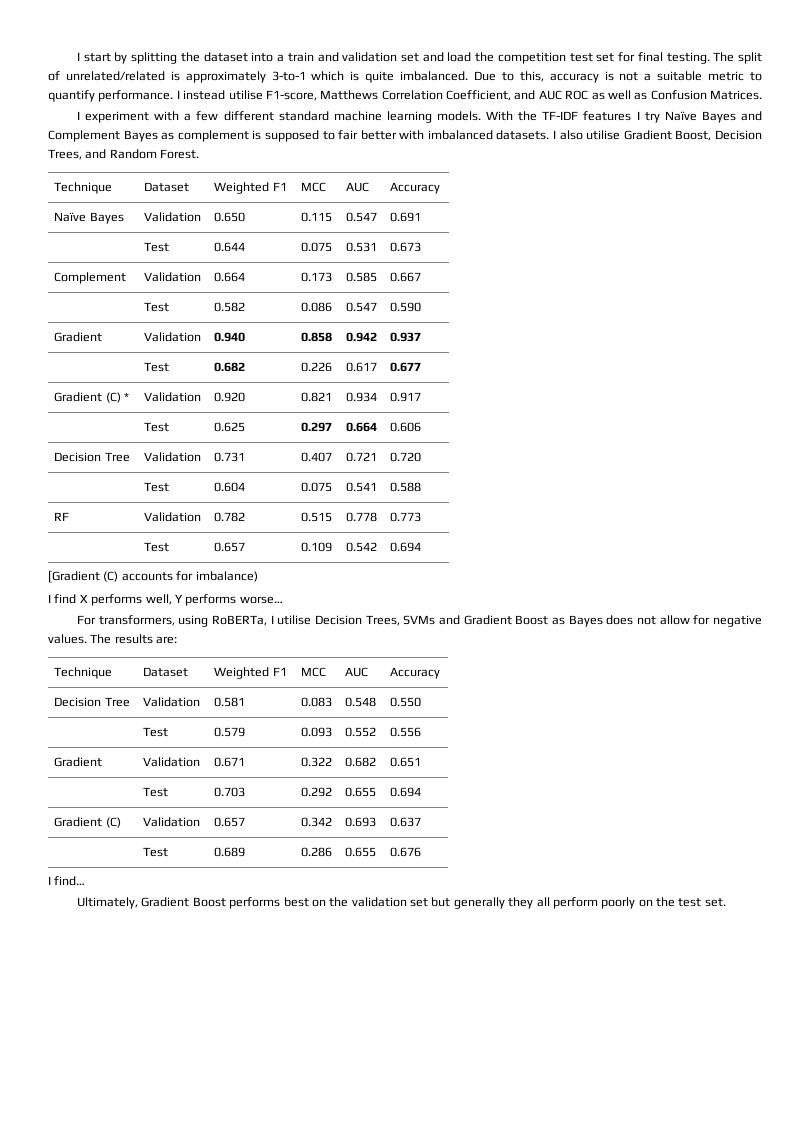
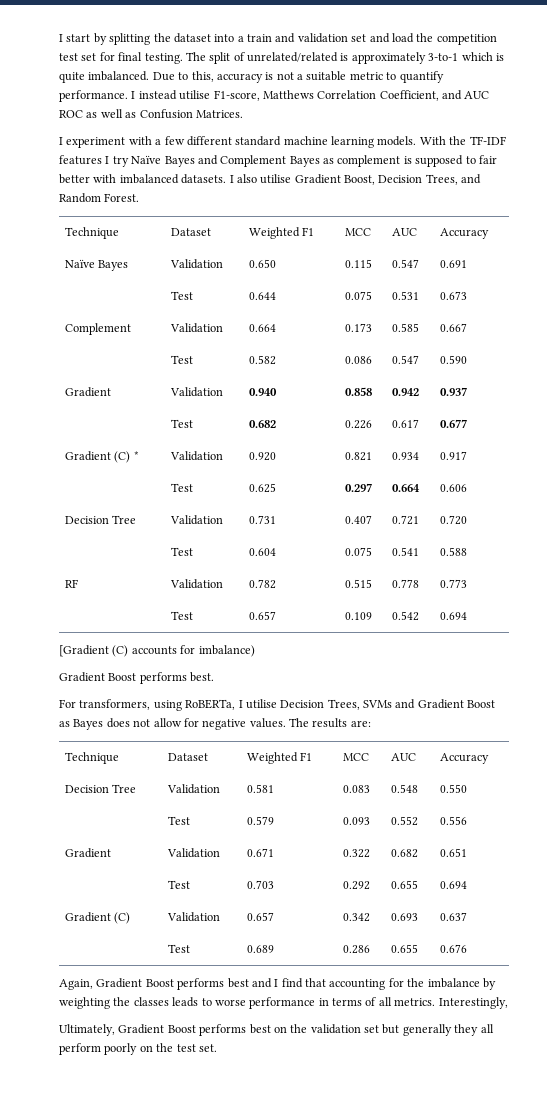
- I find X performs well, Y performs worse…
+ Gradient Boost performs best.
- I find…
+ Again, Gradient Boost performs best and I find that accounting for the imbalance by weighting the classes leads to worse performance in terms of all metrics. Interestingly,

